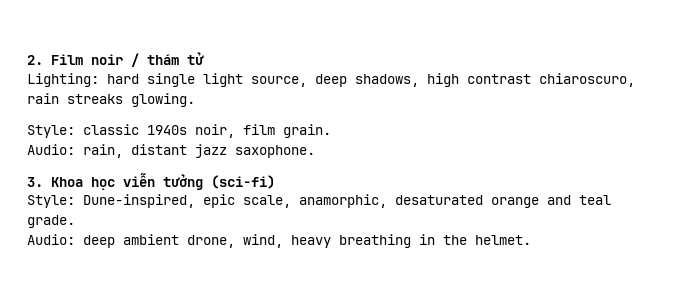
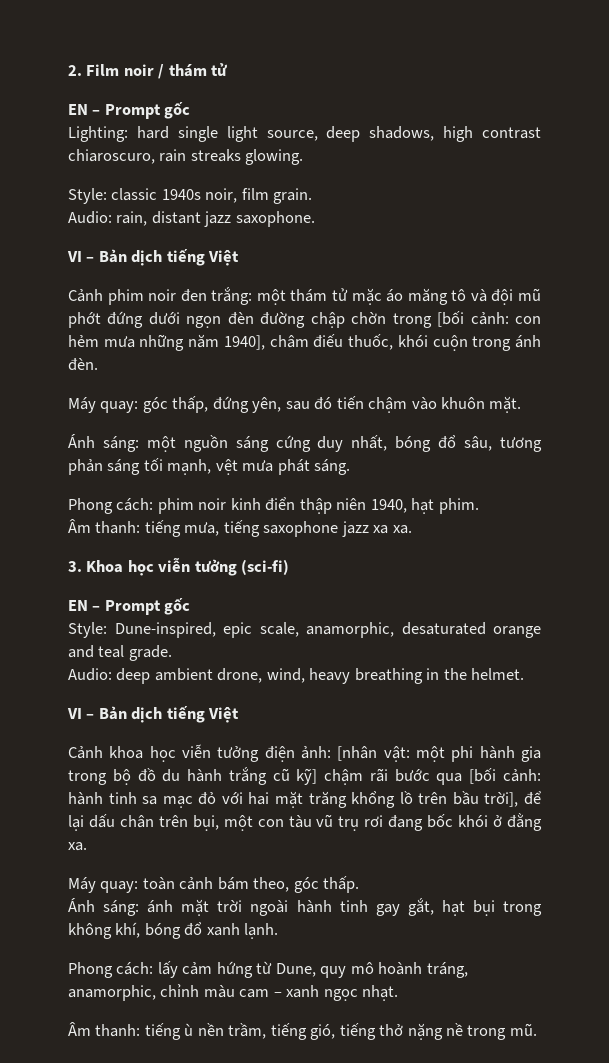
  2. Film noir / thám tử
+ EN – Prompt gốc
  Audio: rain, distant jazz saxophone.
+ VI – Bản dịch tiếng Việt
+ Cảnh phim noir đen trắng: một thám tử mặc áo măng tô và đội mũ phớt đứng dưới ngọn đèn đường chập chờn trong [bối cảnh: con hẻm mưa những năm 1940], châm điếu thuốc, khói cuộn trong ánh đèn.
+ Máy quay: góc thấp, đứng yên, sau đó tiến chậm vào khuôn mặt.
+ Ánh sáng: một nguồn sáng cứng duy nhất, bóng đổ sâu, tương phản sáng tối mạnh, vệt mưa phát sáng.
+ Phong cách: phim noir kinh điển thập niên 1940, hạt phim.
+ Âm thanh: tiếng mưa, tiếng saxophone jazz xa xa.
  3. Khoa học viễn tưởng (sci-fi)
+ EN – Prompt gốc
  Audio: deep ambient drone, wind, heavy breathing in the helmet.
+ VI – Bản dịch tiếng Việt
+ Cảnh khoa học viễn tưởng điện ảnh: [nhân vật: một phi hành gia trong bộ đồ du hành trắng cũ kỹ] chậm rãi bước qua [bối cảnh: hành tinh sa mạc đỏ với hai mặt trăng khổng lồ trên bầu trời], để lại dấu chân trên bụi, một con tàu vũ trụ rơi đang bốc khói ở đằng xa.
+ Máy quay: toàn cảnh bám theo, góc thấp.
+ Ánh sáng: ánh mặt trời ngoài hành tinh gay gắt, hạt bụi trong không khí, bóng đổ xanh lạnh.
+ Phong cách: lấy cảm hứng từ Dune, quy mô hoành tráng, anamorphic, chỉnh màu cam – xanh ngọc nhạt.
+ Âm thanh: tiếng ù nền trầm, tiếng gió, tiếng thở nặng nề trong mũ.

